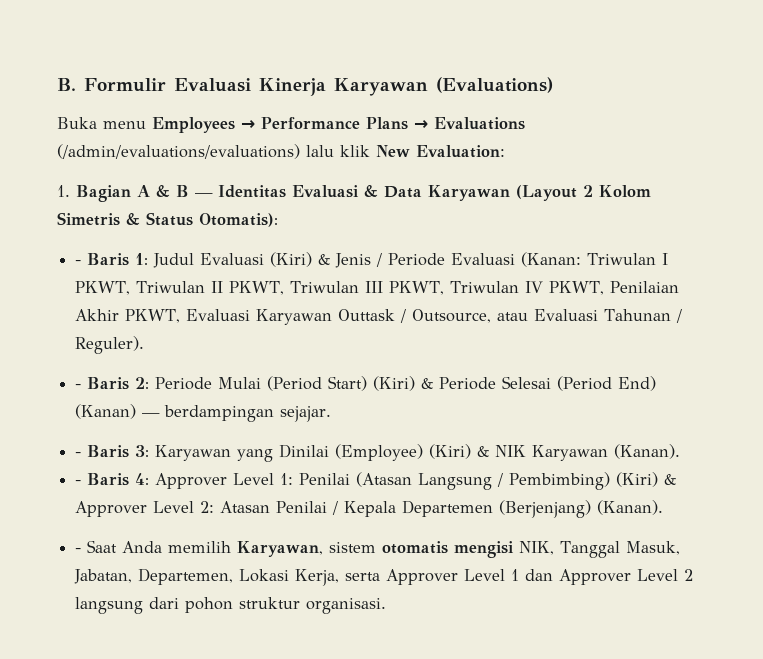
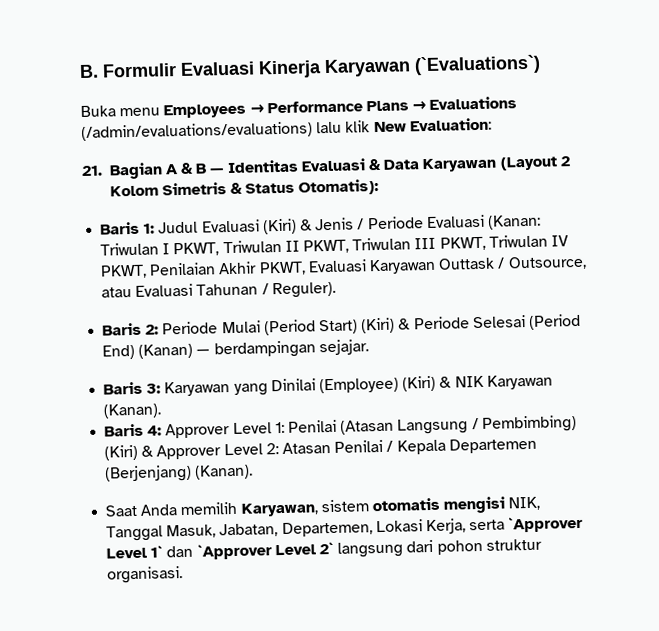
- B. Formulir Evaluasi Kinerja Karyawan (Evaluations)
+ B. Formulir Evaluasi Kinerja Karyawan (`Evaluations`)
- 1. Bagian A & B — Identitas Evaluasi & Data Karyawan (Layout 2 Kolom Simetris & Status Otomatis):
+ 21. Bagian A & B — Identitas Evaluasi & Data Karyawan (Layout 2 Kolom Simetris & Status Otomatis):
- - Baris 1: Judul Evaluasi (Kiri) & Jenis / Periode Evaluasi (Kanan: Triwulan I PKWT, Triwulan II PKWT, Triwulan III PKWT, Triwulan IV PKWT, Penilaian Akhir PKWT, Evaluasi Karyawan Outtask / Outsource, atau Evaluasi Tahunan / Reguler).
+ Baris 1: Judul Evaluasi (Kiri) & Jenis / Periode Evaluasi (Kanan: Triwulan I PKWT, Triwulan II PKWT, Triwulan III PKWT, Triwulan IV PKWT, Penilaian Akhir PKWT, Evaluasi Karyawan Outtask / Outsource, atau Evaluasi Tahunan / Reguler).
- - Baris 2: Periode Mulai (Period Start) (Kiri) & Periode Selesai (Period End) (Kanan) — berdampingan sejajar.
+ Baris 2: Periode Mulai (Period Start) (Kiri) & Periode Selesai (Period End) (Kanan) — berdampingan sejajar.
- - Baris 3: Karyawan yang Dinilai (Employee) (Kiri) & NIK Karyawan (Kanan).
+ Baris 3: Karyawan yang Dinilai (Employee) (Kiri) & NIK Karyawan (Kanan).
- - Baris 4: Approver Level 1: Penilai (Atasan Langsung / Pembimbing) (Kiri) & Approver Level 2: Atasan Penilai / Kepala Departemen (Berjenjang) (Kanan).
+ Baris 4: Approver Level 1: Penilai (Atasan Langsung / Pembimbing) (Kiri) & Approver Level 2: Atasan Penilai / Kepala Departemen (Berjenjang) (Kanan).
- - Saat Anda memilih Karyawan, sistem otomatis mengisi NIK, Tanggal Masuk, Jabatan, Departemen, Lokasi Kerja, serta Approver Level 1 dan Approver Level 2 langsung dari pohon struktur organisasi.
+ Saat Anda memilih Karyawan, sistem otomatis mengisi NIK, Tanggal Masuk, Jabatan, Departemen, Lokasi Kerja, serta `Approver Level 1` dan `Approver Level 2` langsung dari pohon struktur organisasi.

